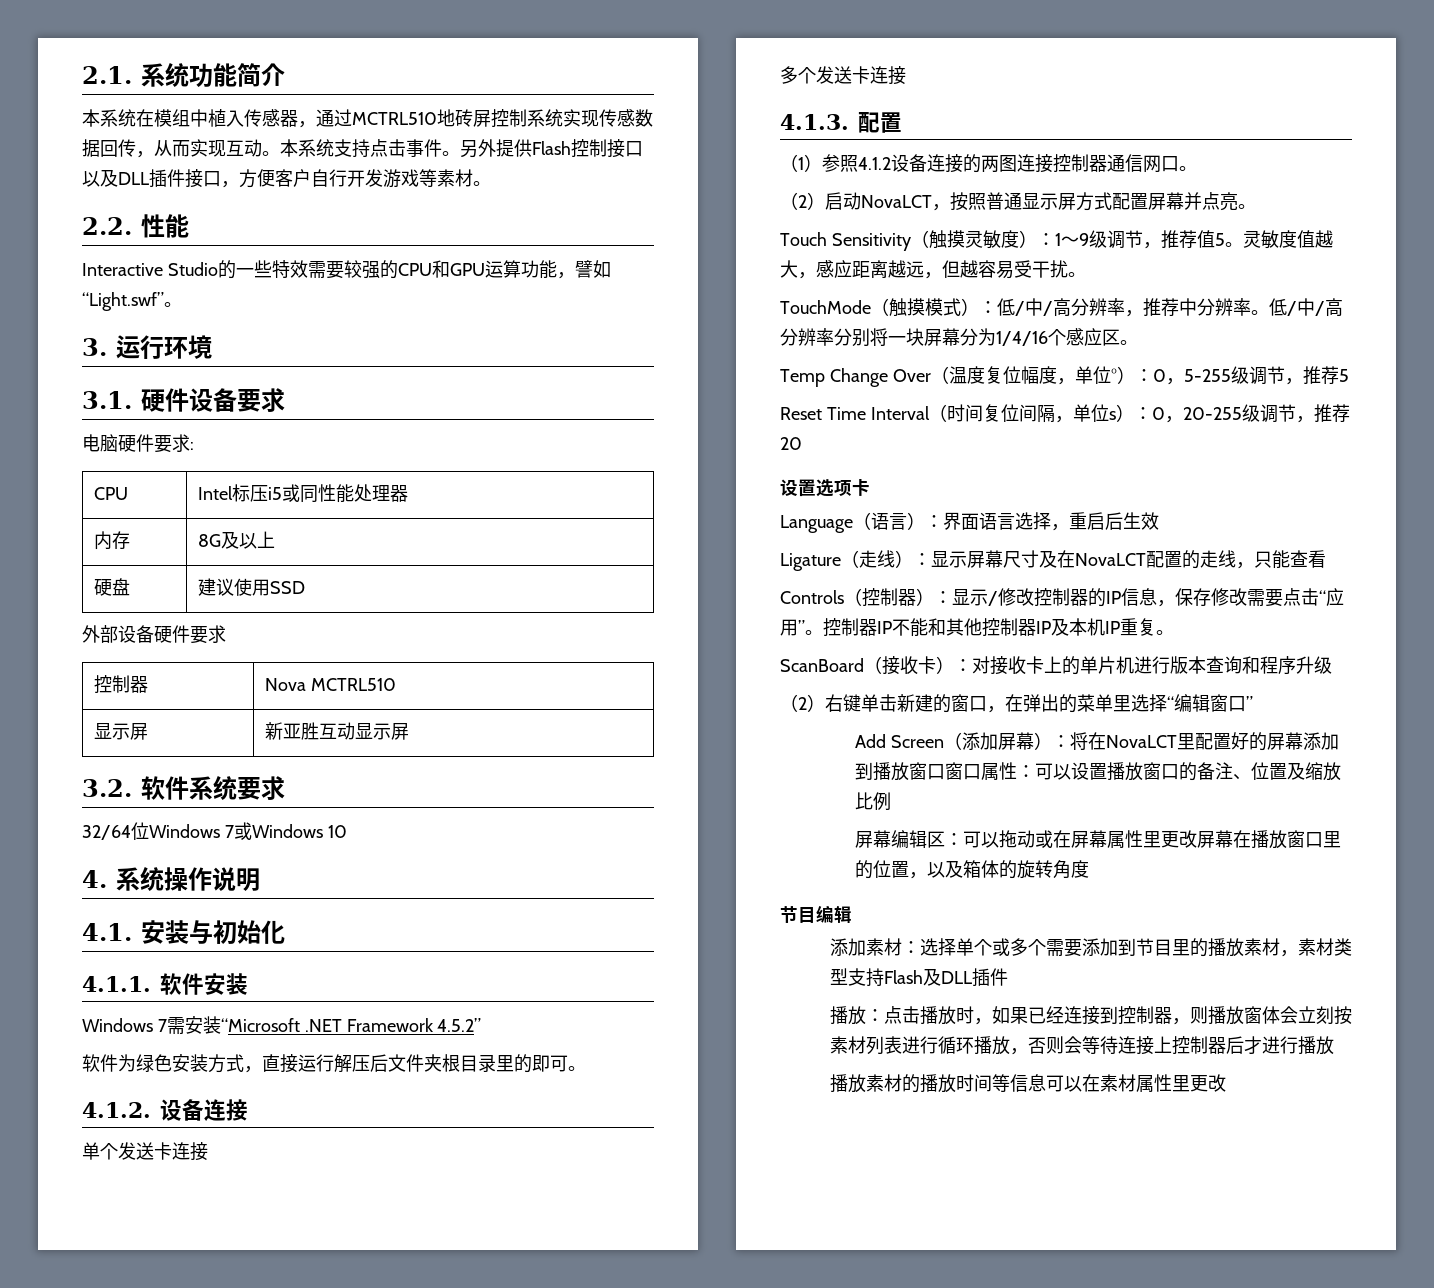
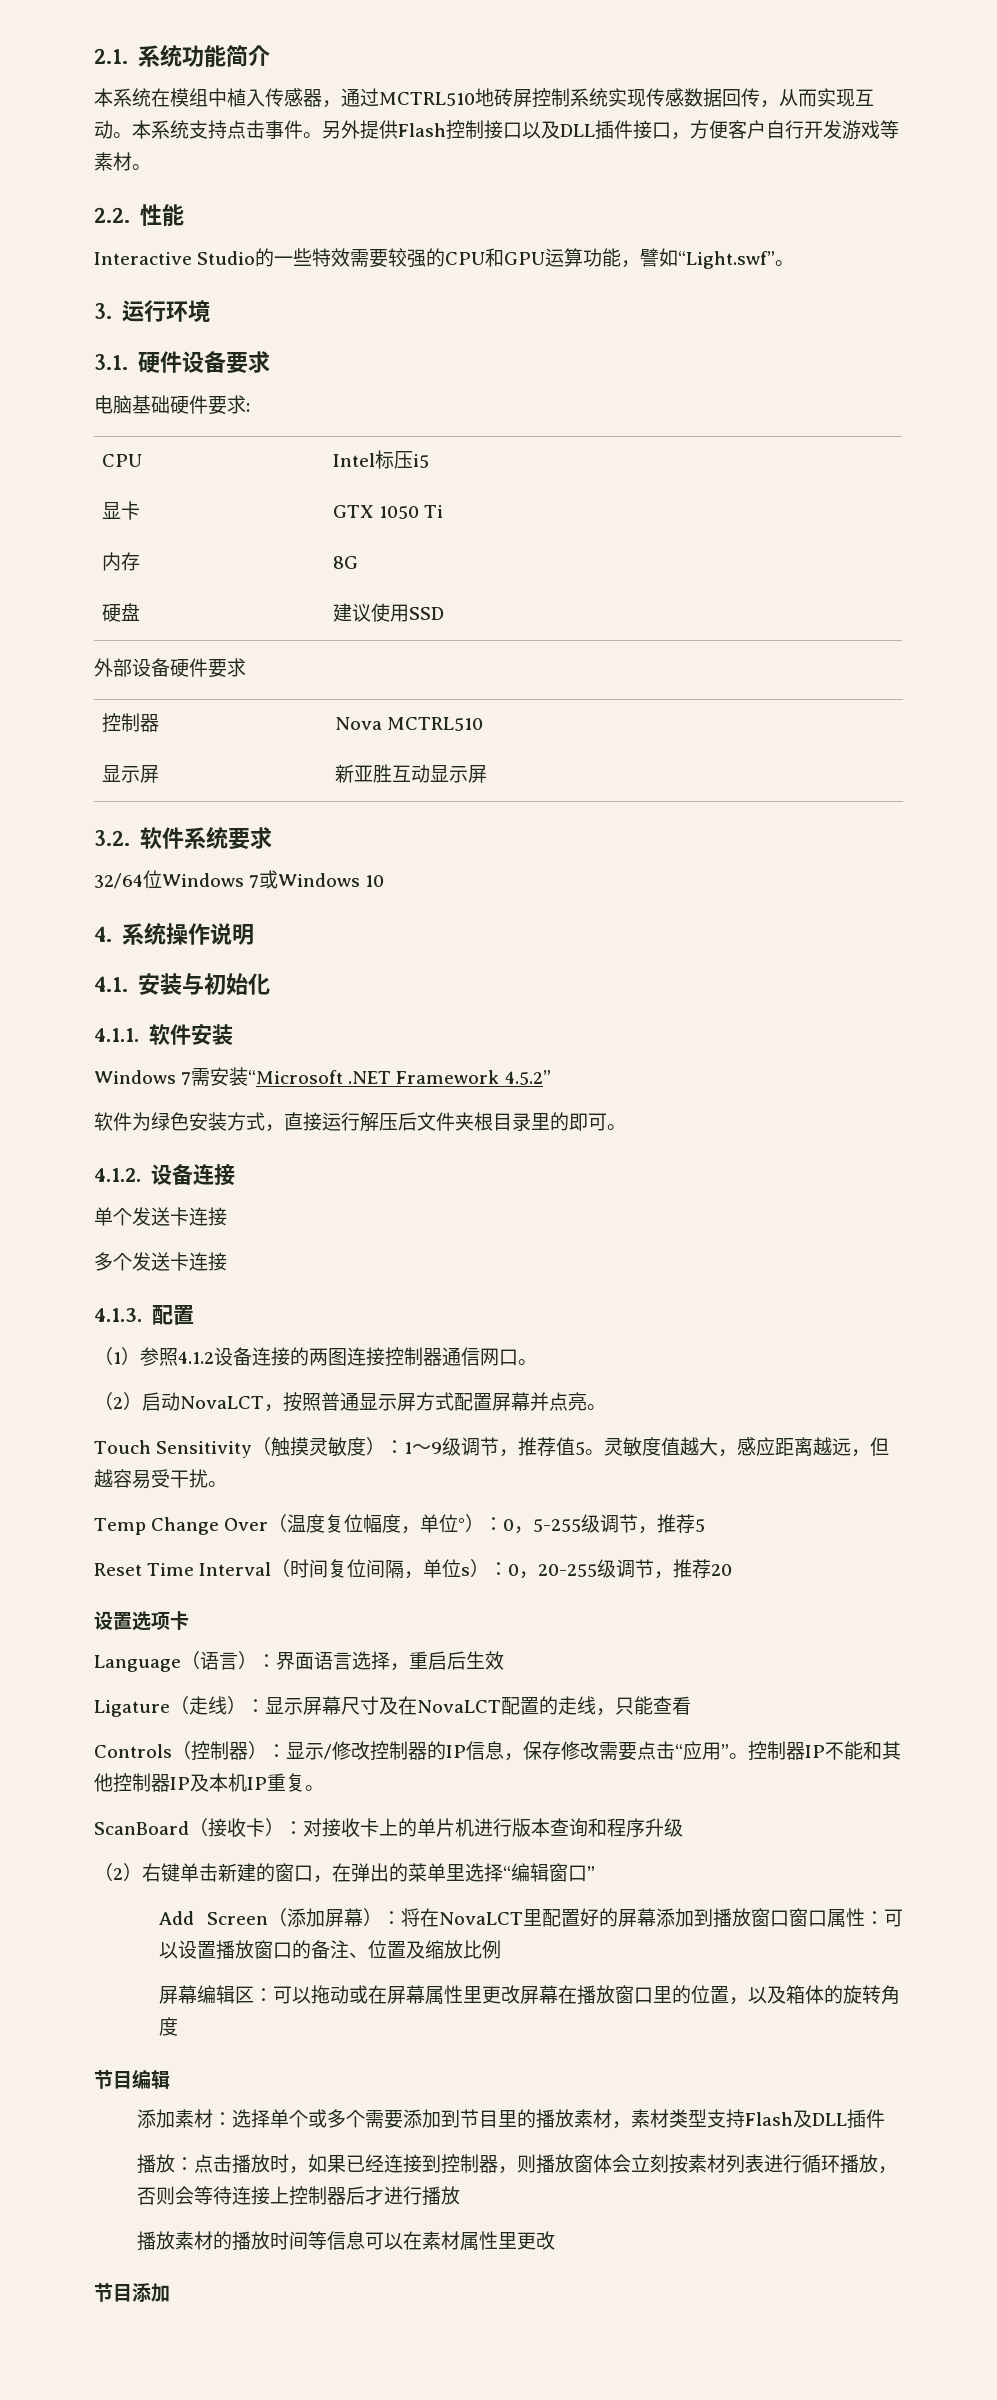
- 电脑硬件要求:
+ 电脑基础硬件要求:
- CPU | Intel标压i5或同性能处理器
+ CPU | Intel标压i5
+ 显卡 | GTX 1050 Ti
- 内存 | 8G及以上
+ 内存 | 8G
- TouchMode（触摸模式）：低/中/高分辨率，推荐中分辨率。低/中/高分辨率分别将一块屏幕分为1/4/16个感应区。
+ 节目添加

